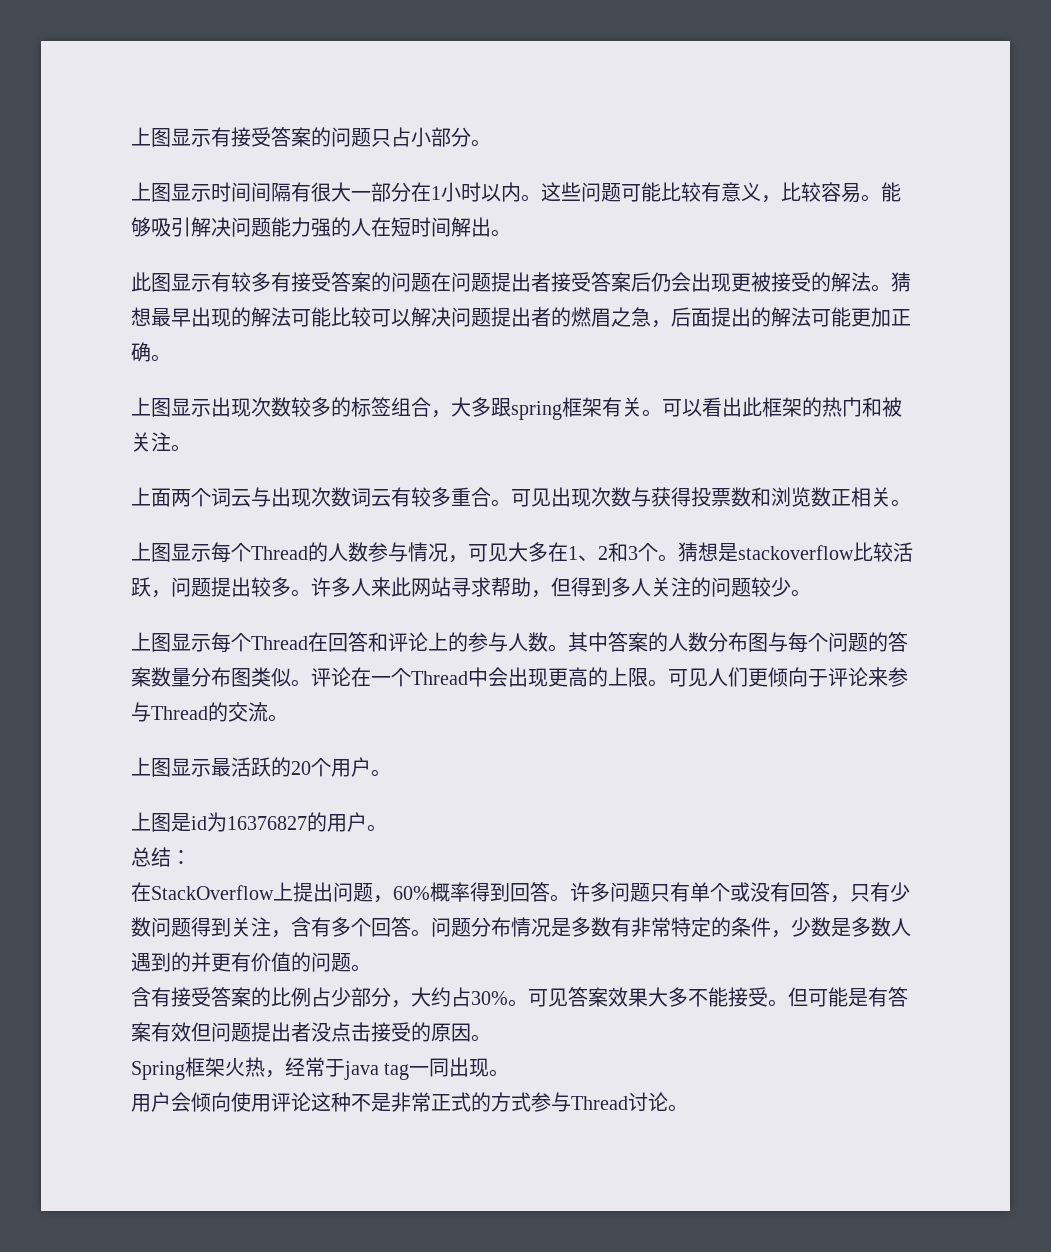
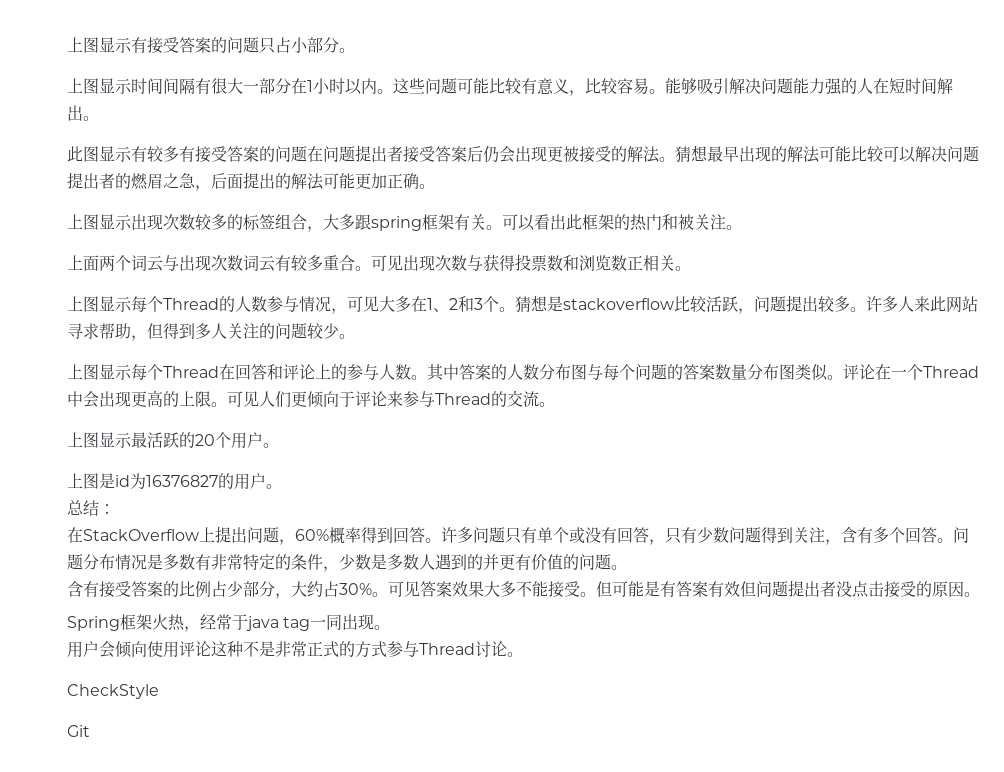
+ CheckStyle
+ Git

